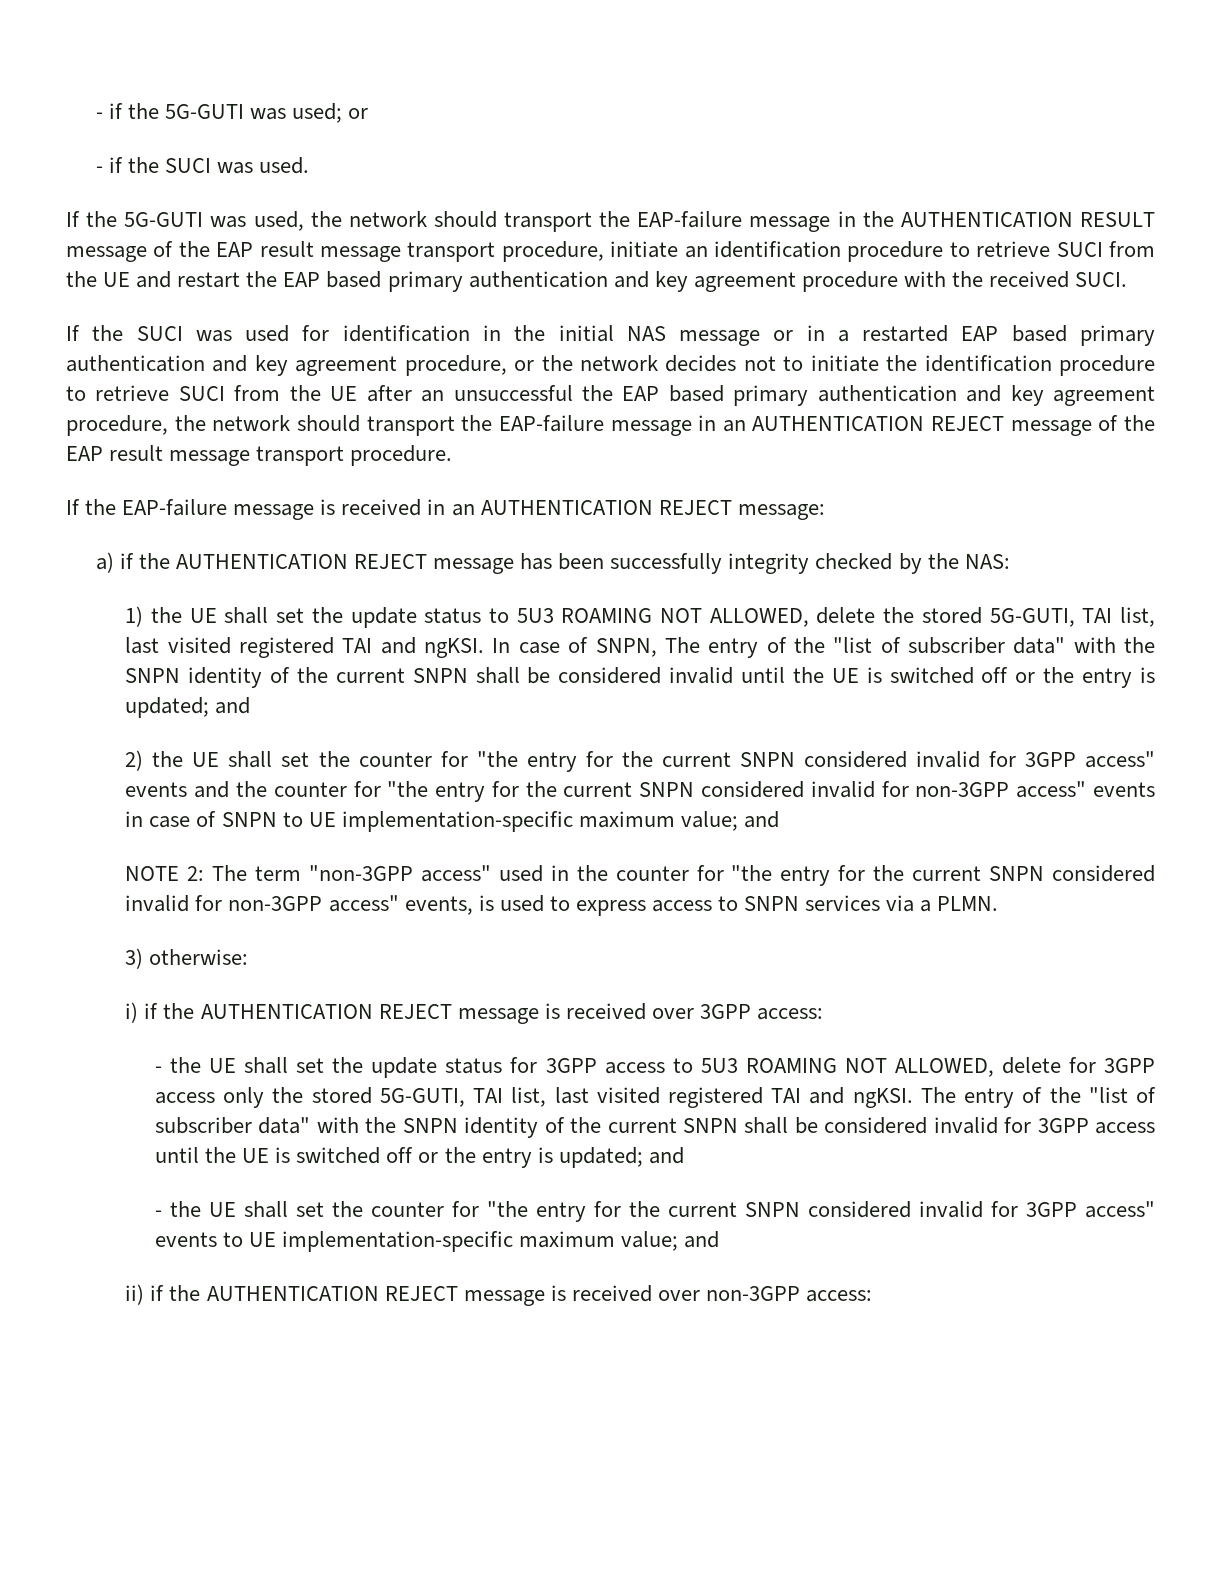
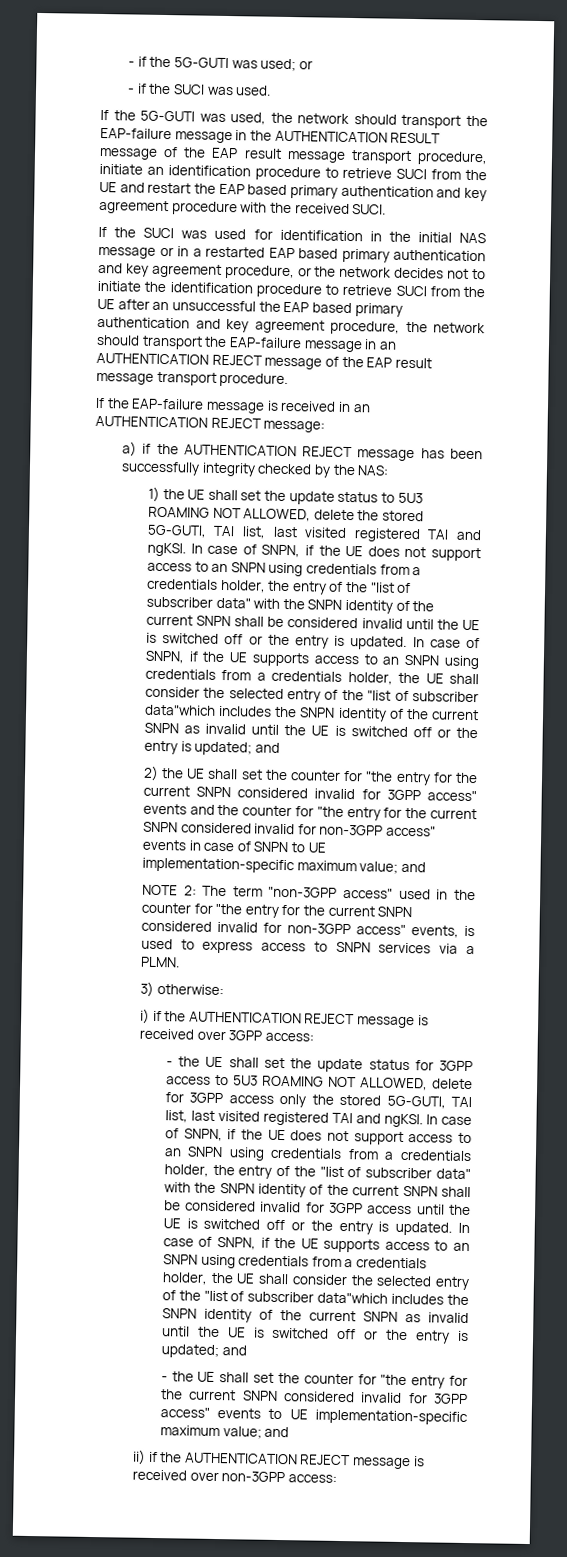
- In case of SNPN, The entry of the "list of subscriber data" with the SNPN identity of the current SNPN shall be considered invalid until the UE is switched off or the entry is updated; and
+ In case of SNPN, if the UE does not support access to an SNPN using credentials from a credentials holder, the entry of the "list of subscriber data" with the SNPN identity of the current SNPN shall be considered invalid until the UE is switched off or the entry is updated. In case of SNPN, if the UE supports access to an SNPN using credentials from a credentials holder, the UE shall consider the selected entry of the "list of subscriber data"which includes the SNPN identity of the current SNPN as invalid until the UE is switched off or the entry is updated; and
- The entry of the "list of subscriber data" with the SNPN identity of the current SNPN shall be considered invalid for 3GPP access until the UE is switched off or the entry is updated; and
+ In case of SNPN, if the UE does not support access to an SNPN using credentials from a credentials holder, the entry of the "list of subscriber data" with the SNPN identity of the current SNPN shall be considered invalid for 3GPP access until the UE is switched off or the entry is updated. In case of SNPN, if the UE supports access to an SNPN using credentials from a credentials holder, the UE shall consider the selected entry of the "list of subscriber data"which includes the SNPN identity of the current SNPN as invalid until the UE is switched off or the entry is updated; and

